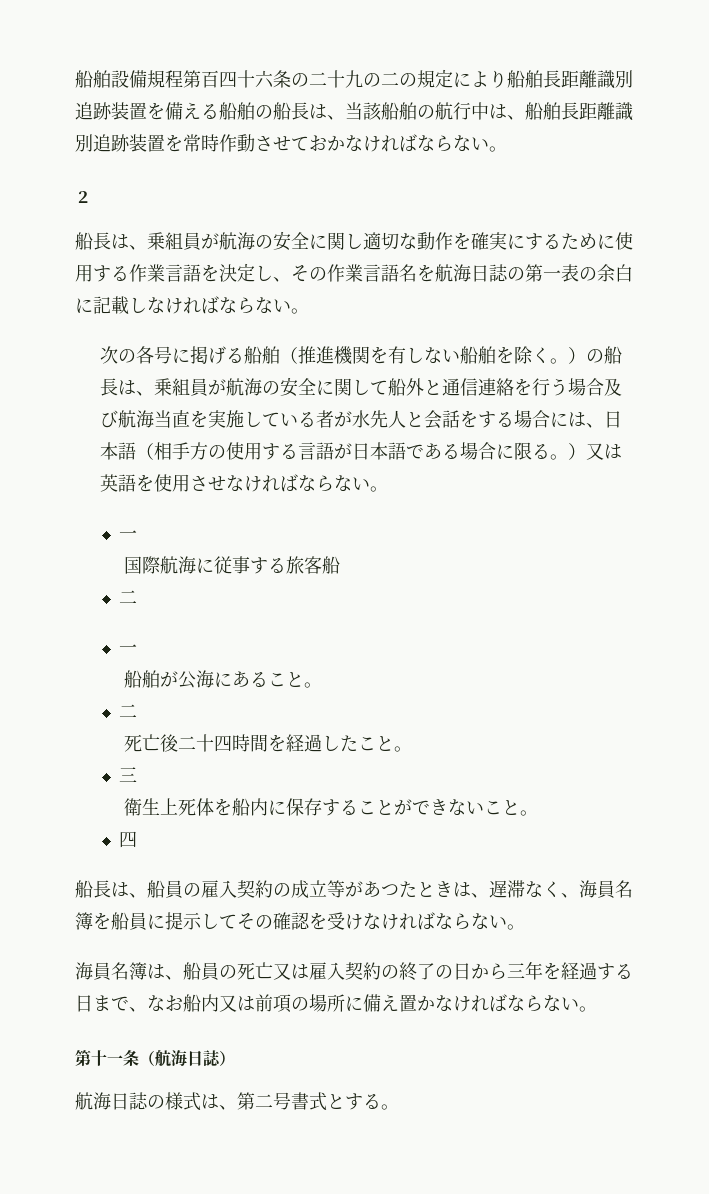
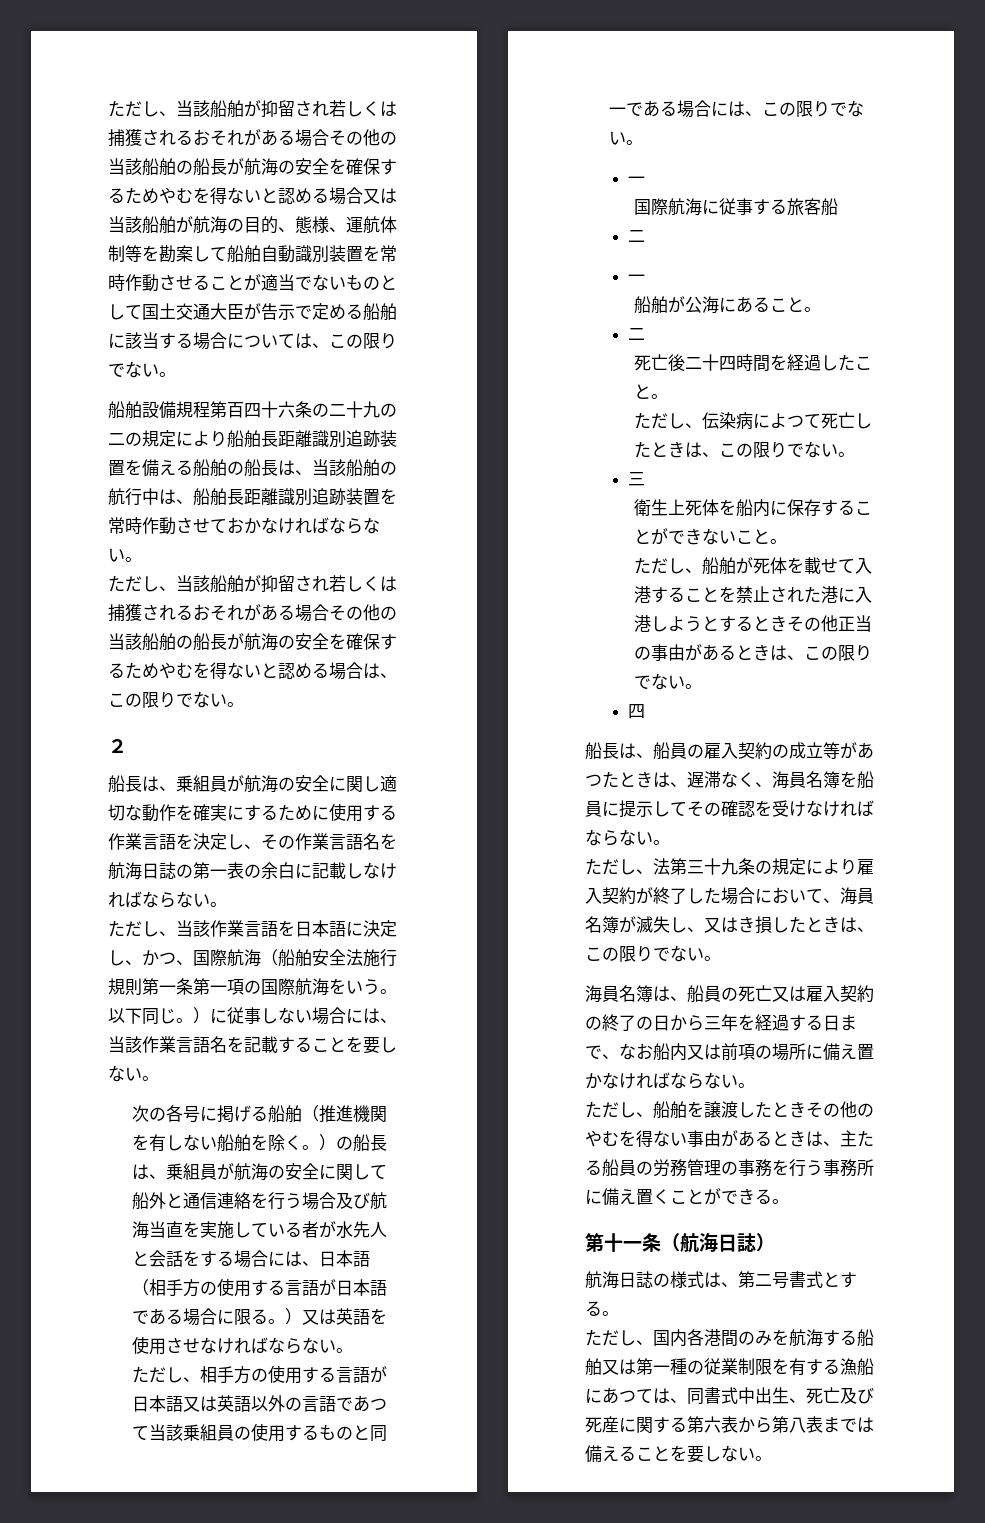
+ ただし、当該船舶が抑留され若しくは捕獲されるおそれがある場合その他の当該船舶の船長が航海の安全を確保するためやむを得ないと認める場合又は当該船舶が航海の目的、態様、運航体制等を勘案して船舶自動識別装置を常時作動させることが適当でないものとして国土交通大臣が告示で定める船舶に該当する場合については、この限りでない。
+ ただし、当該船舶が抑留され若しくは捕獲されるおそれがある場合その他の当該船舶の船長が航海の安全を確保するためやむを得ないと認める場合は、この限りでない。
+ ただし、当該作業言語を日本語に決定し、かつ、国際航海（船舶安全法施行規則第一条第一項の国際航海をいう。以下同じ。）に従事しない場合には、当該作業言語名を記載することを要しない。
+ ただし、相手方の使用する言語が日本語又は英語以外の言語であつて当該乗組員の使用するものと同一である場合には、この限りでない。
+ ただし、伝染病によつて死亡したときは、この限りでない。
+ ただし、船舶が死体を載せて入港することを禁止された港に入港しようとするときその他正当の事由があるときは、この限りでない。
+ ただし、法第三十九条の規定により雇入契約が終了した場合において、海員名簿が滅失し、又はき損したときは、この限りでない。
+ ただし、船舶を譲渡したときその他のやむを得ない事由があるときは、主たる船員の労務管理の事務を行う事務所に備え置くことができる。
+ ただし、国内各港間のみを航海する船舶又は第一種の従業制限を有する漁船にあつては、同書式中出生、死亡及び死産に関する第六表から第八表までは備えることを要しない。

